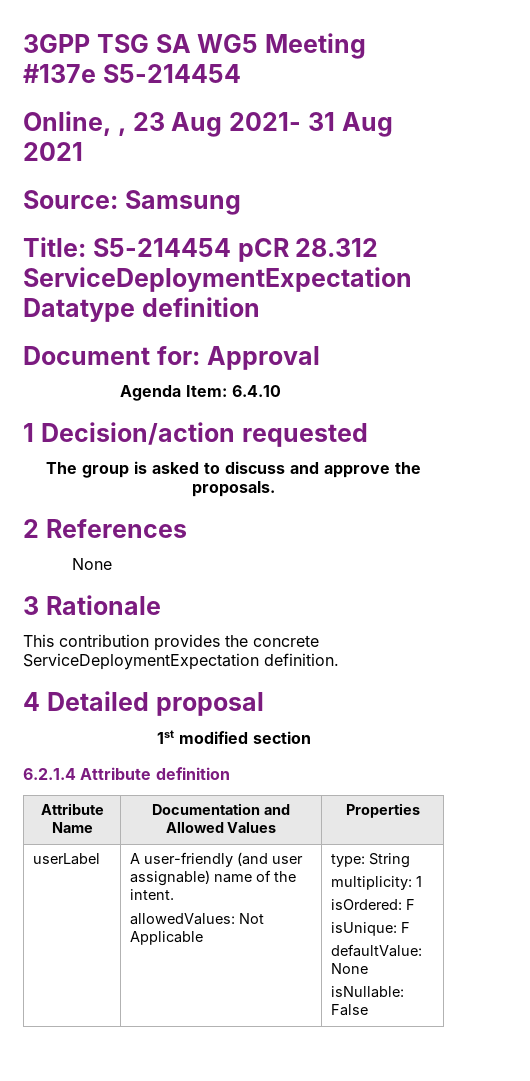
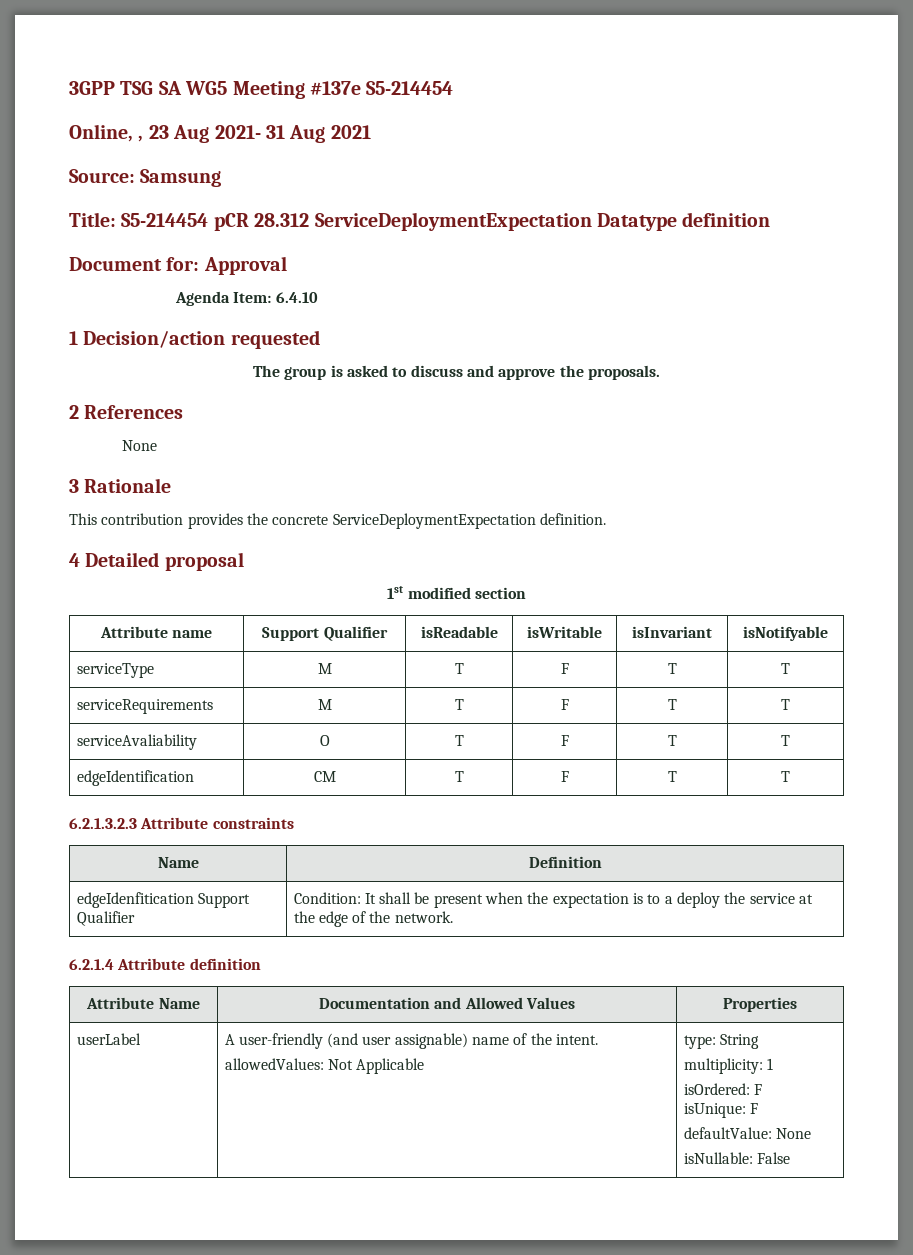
+ Attribute name | Support Qualifier | isReadable | isWritable | isInvariant | isNotifyable
+ serviceType | M | T | F | T | T
+ serviceRequirements | M | T | F | T | T
+ serviceAvaliability | O | T | F | T | T
+ edgeIdentification | CM | T | F | T | T
+ 6.2.1.3.2.3 Attribute constraints
+ Name | Definition
+ edgeIdenfitication Support Qualifier | Condition: It shall be present when the expectation is to a deploy the service at the edge of the network.

